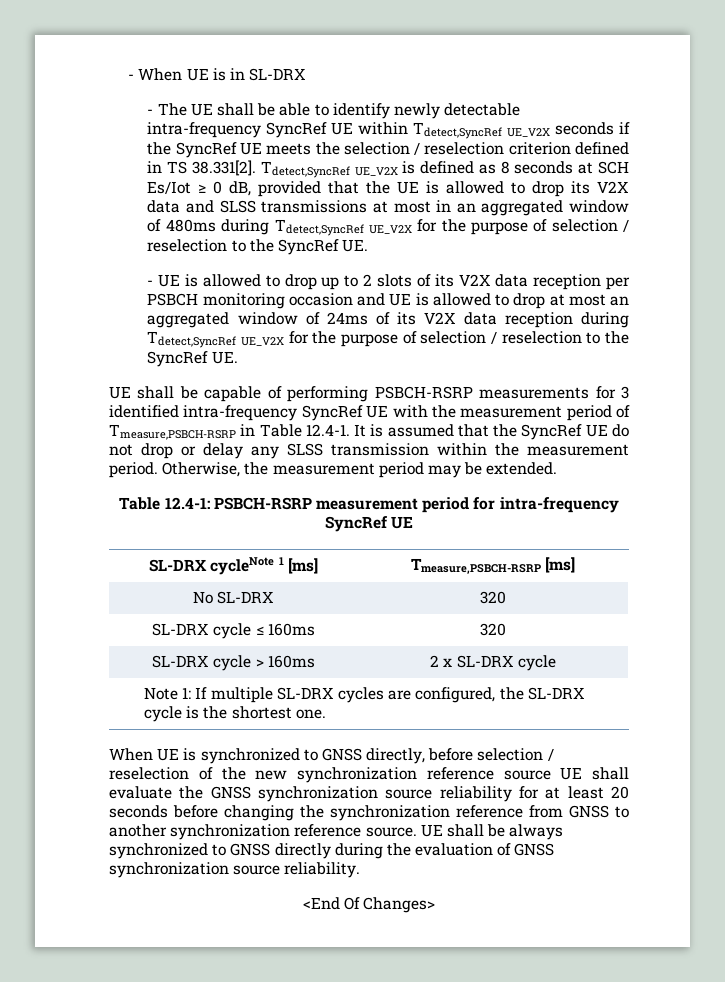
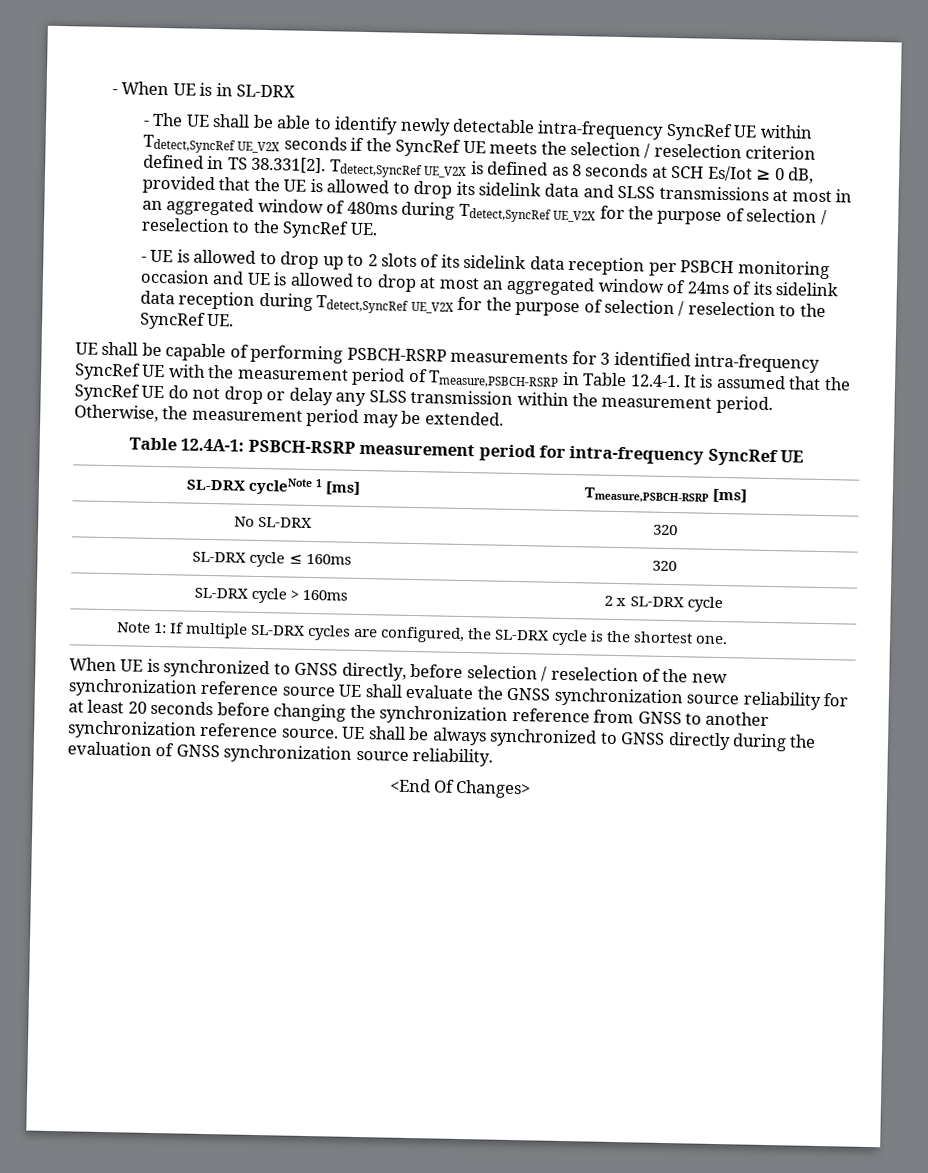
- - The UE shall be able to identify newly detectable intra-frequency SyncRef UE within Tdetect,SyncRef UE_V2X seconds if the SyncRef UE meets the selection / reselection criterion defined in TS 38.331[2]. Tdetect,SyncRef UE_V2X is defined as 8 seconds at SCH Es/Iot ≥ 0 dB, provided that the UE is allowed to drop its V2X data and SLSS transmissions at most in an aggregated window of 480ms during Tdetect,SyncRef UE_V2X for the purpose of selection / reselection to the SyncRef UE.
+ - The UE shall be able to identify newly detectable intra-frequency SyncRef UE within Tdetect,SyncRef UE_V2X seconds if the SyncRef UE meets the selection / reselection criterion defined in TS 38.331[2]. Tdetect,SyncRef UE_V2X is defined as 8 seconds at SCH Es/Iot ≥ 0 dB, provided that the UE is allowed to drop its sidelink data and SLSS transmissions at most in an aggregated window of 480ms during Tdetect,SyncRef UE_V2X for the purpose of selection / reselection to the SyncRef UE.
- - UE is allowed to drop up to 2 slots of its V2X data reception per PSBCH monitoring occasion and UE is allowed to drop at most an aggregated window of 24ms of its V2X data reception during Tdetect,SyncRef UE_V2X for the purpose of selection / reselection to the SyncRef UE.
+ - UE is allowed to drop up to 2 slots of its sidelink data reception per PSBCH monitoring occasion and UE is allowed to drop at most an aggregated window of 24ms of its sidelink data reception during Tdetect,SyncRef UE_V2X for the purpose of selection / reselection to the SyncRef UE.
- Table 12.4-1: PSBCH-RSRP measurement period for intra-frequency SyncRef UE
+ Table 12.4A-1: PSBCH-RSRP measurement period for intra-frequency SyncRef UE

